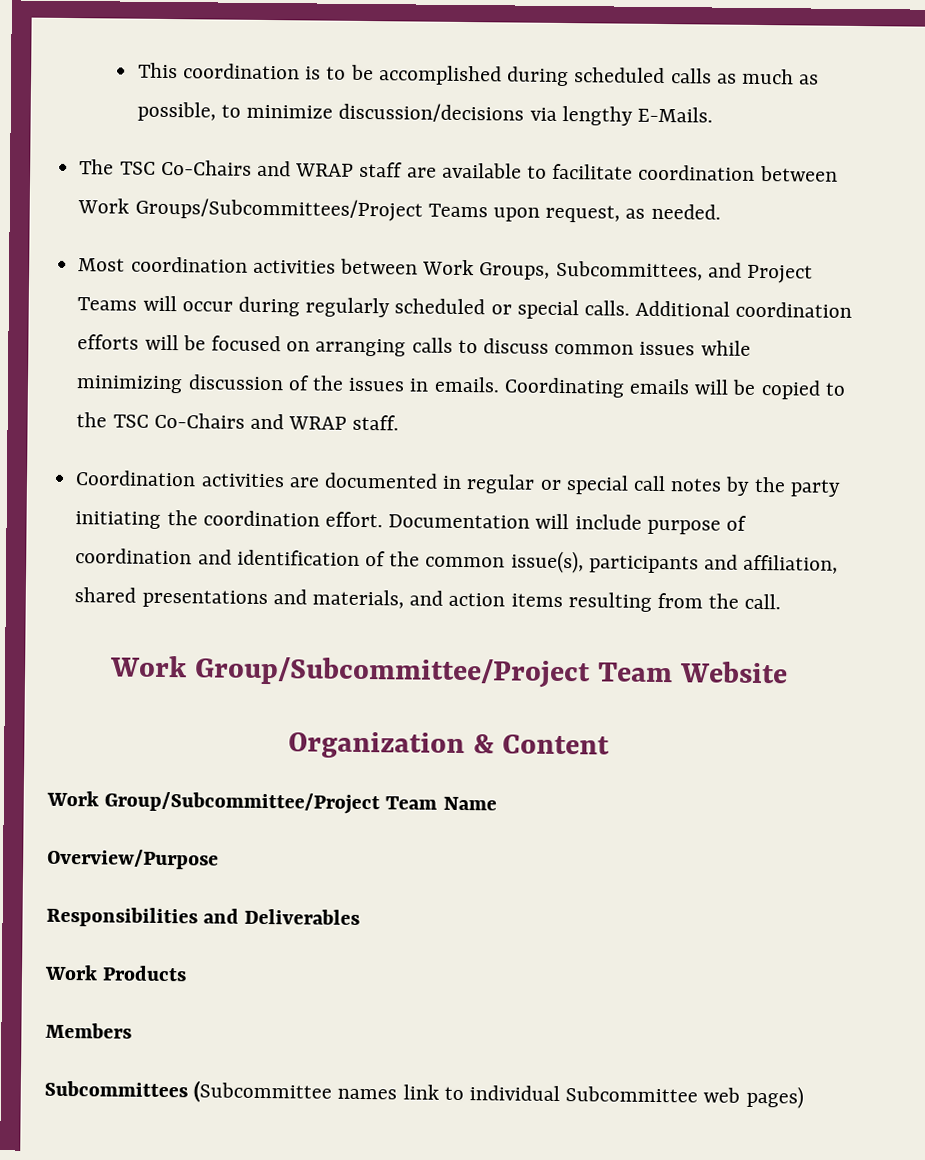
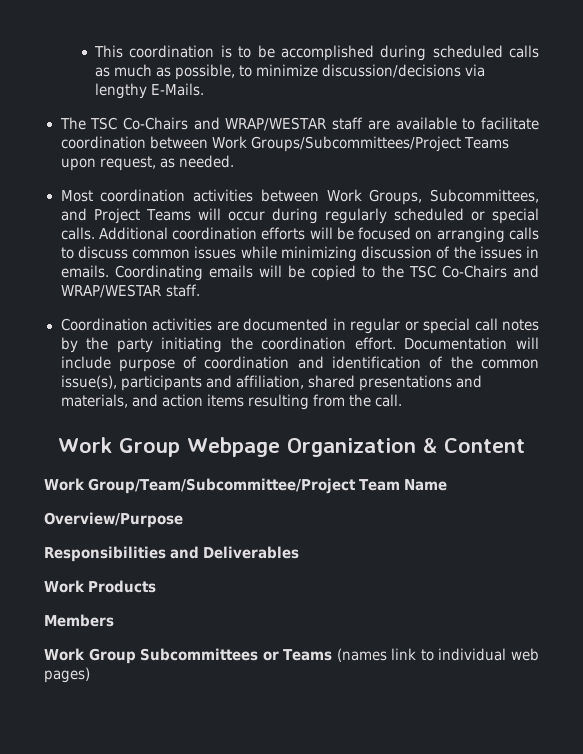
- The TSC Co-Chairs and WRAP staff are available to facilitate coordination between Work Groups/Subcommittees/Project Teams upon request, as needed.
+ The TSC Co-Chairs and WRAP/WESTAR staff are available to facilitate coordination between Work Groups/Subcommittees/Project Teams upon request, as needed.
- Coordinating emails will be copied to the TSC Co-Chairs and WRAP staff.
+ Coordinating emails will be copied to the TSC Co-Chairs and WRAP/WESTAR staff.
- Work Group/Subcommittee/Project Team Website
- Organization & Content
+ Work Group Webpage Organization & Content
- Work Group/Subcommittee/Project Team Name
+ Work Group/Team/Subcommittee/Project Team Name
- Subcommittees (Subcommittee names link to individual Subcommittee web pages)
+ Work Group Subcommittees or Teams (names link to individual web pages)

